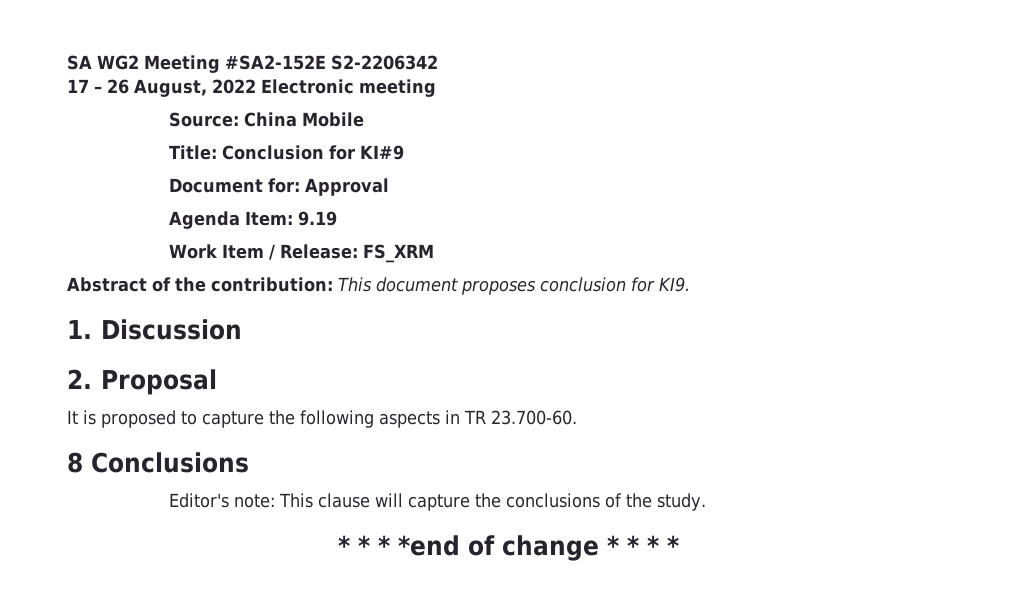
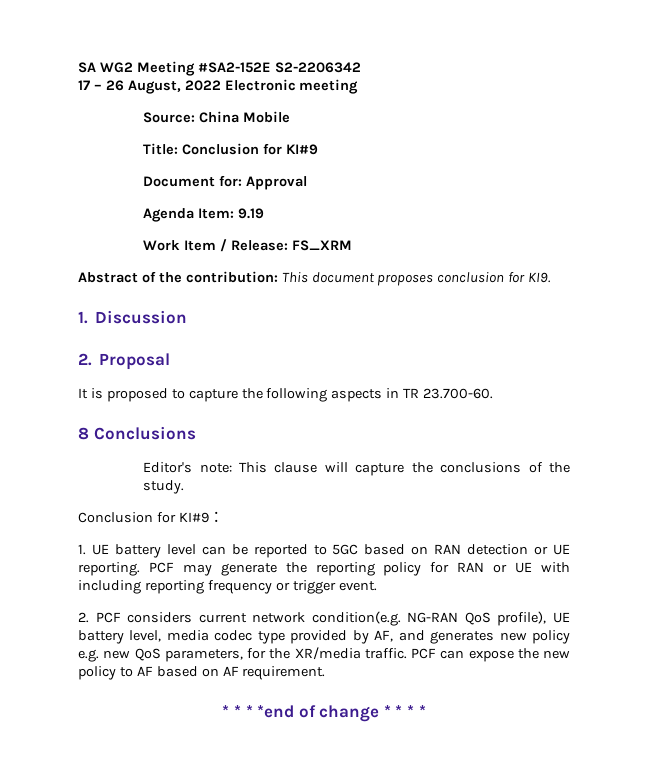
+ Conclusion for KI#9：
+ 1. UE battery level can be reported to 5GC based on RAN detection or UE reporting. PCF may generate the reporting policy for RAN or UE with including reporting frequency or trigger event.
+ 2. PCF considers current network condition(e.g. NG-RAN QoS profile), UE battery level, media codec type provided by AF, and generates new policy e.g. new QoS parameters, for the XR/media traffic. PCF can expose the new policy to AF based on AF requirement.

